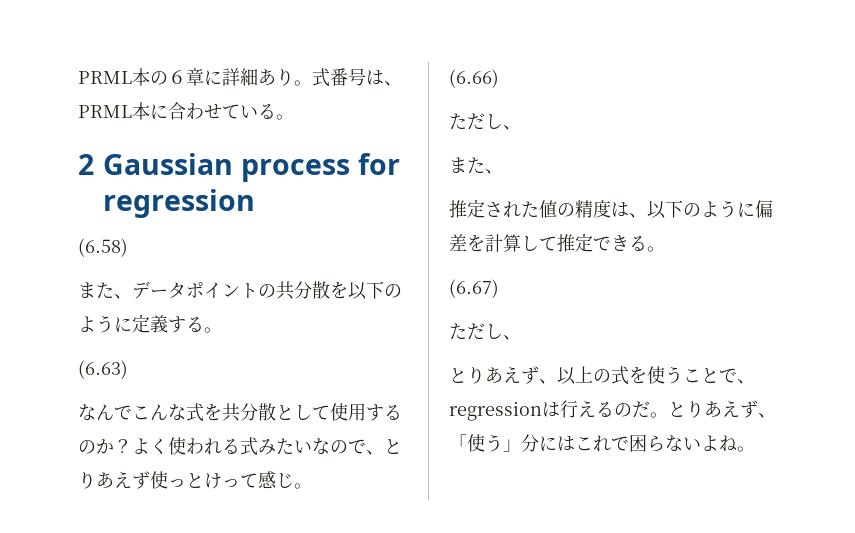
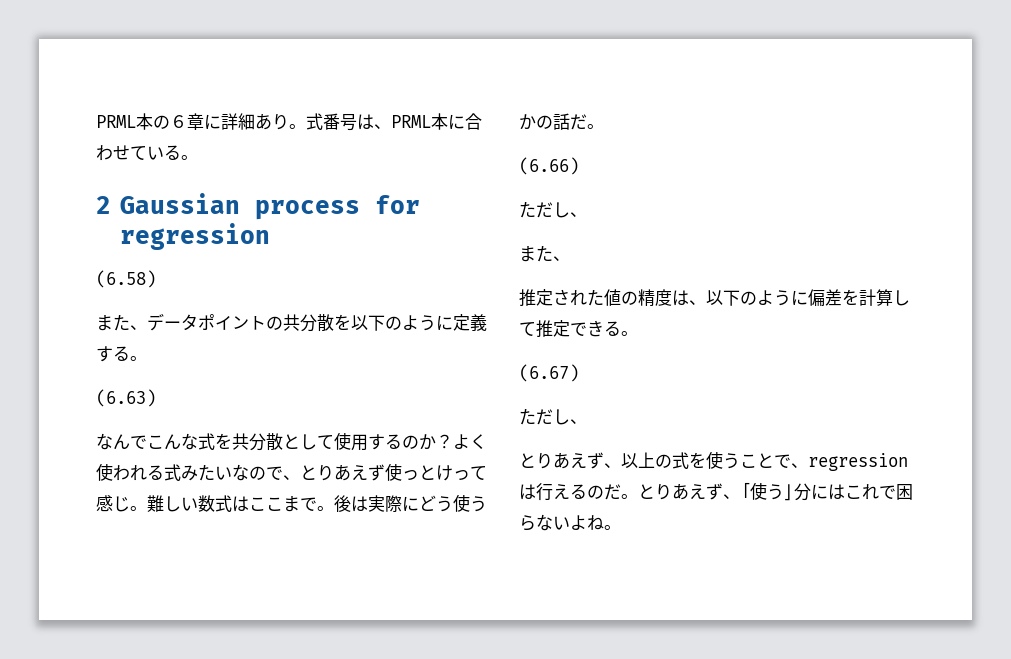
+ 難しい数式はここまで。後は実際にどう使うかの話だ。

